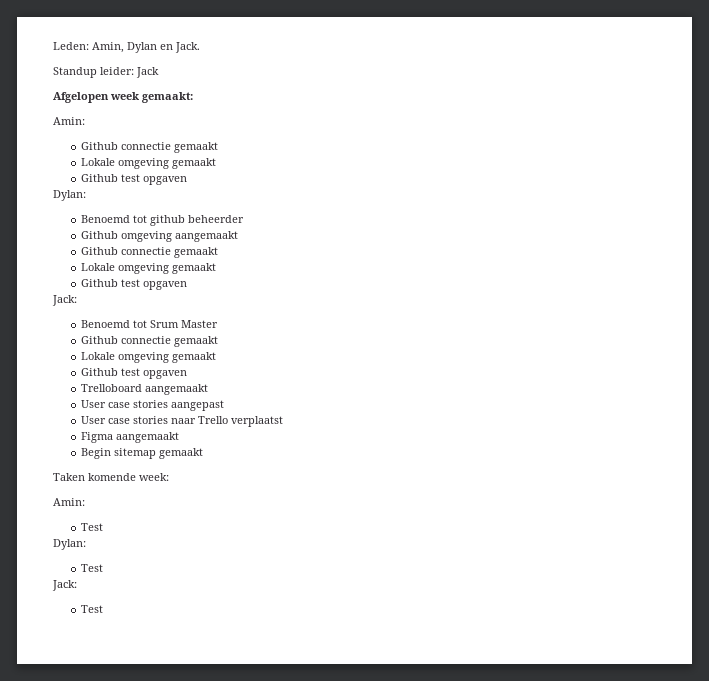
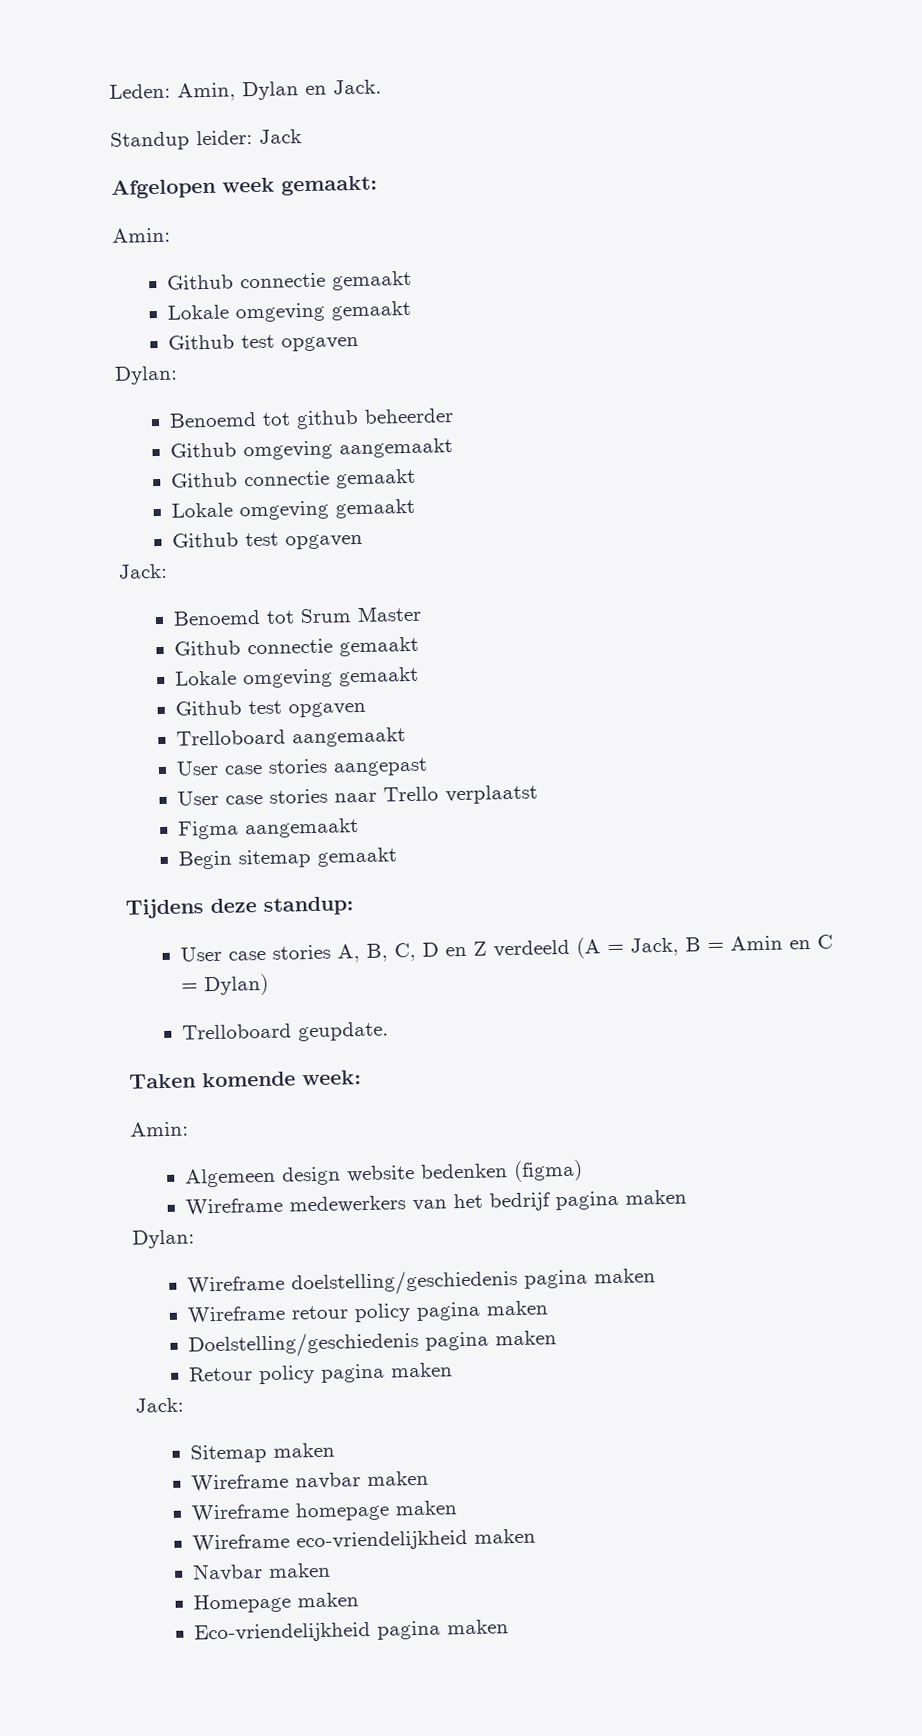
+ Tijdens deze standup:
+ User case stories A, B, C, D en Z verdeeld (A = Jack, B = Amin en C = Dylan)
+ Trelloboard geupdate.
  Taken komende week:
  Amin:
- Test
+ Algemeen design website bedenken (figma)
+ Wireframe medewerkers van het bedrijf pagina maken
  Dylan:
- Test
+ Wireframe doelstelling/geschiedenis pagina maken
+ Wireframe retour policy pagina maken
+ Doelstelling/geschiedenis pagina maken
+ Retour policy pagina maken
  Jack:
- Test
+ Sitemap maken
+ Wireframe navbar maken
+ Wireframe homepage maken
+ Wireframe eco-vriendelijkheid maken
+ Navbar maken
+ Homepage maken
+ Eco-vriendelijkheid pagina maken

